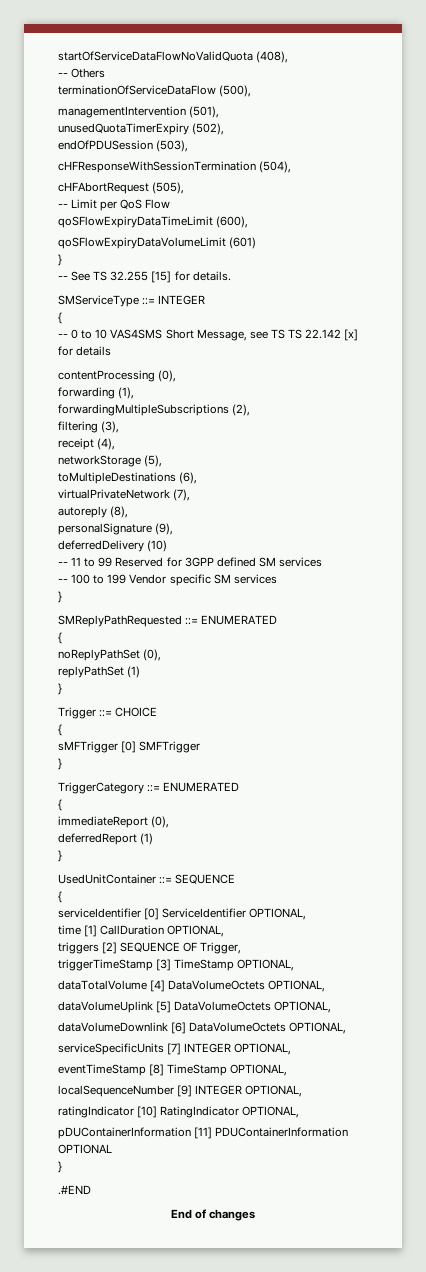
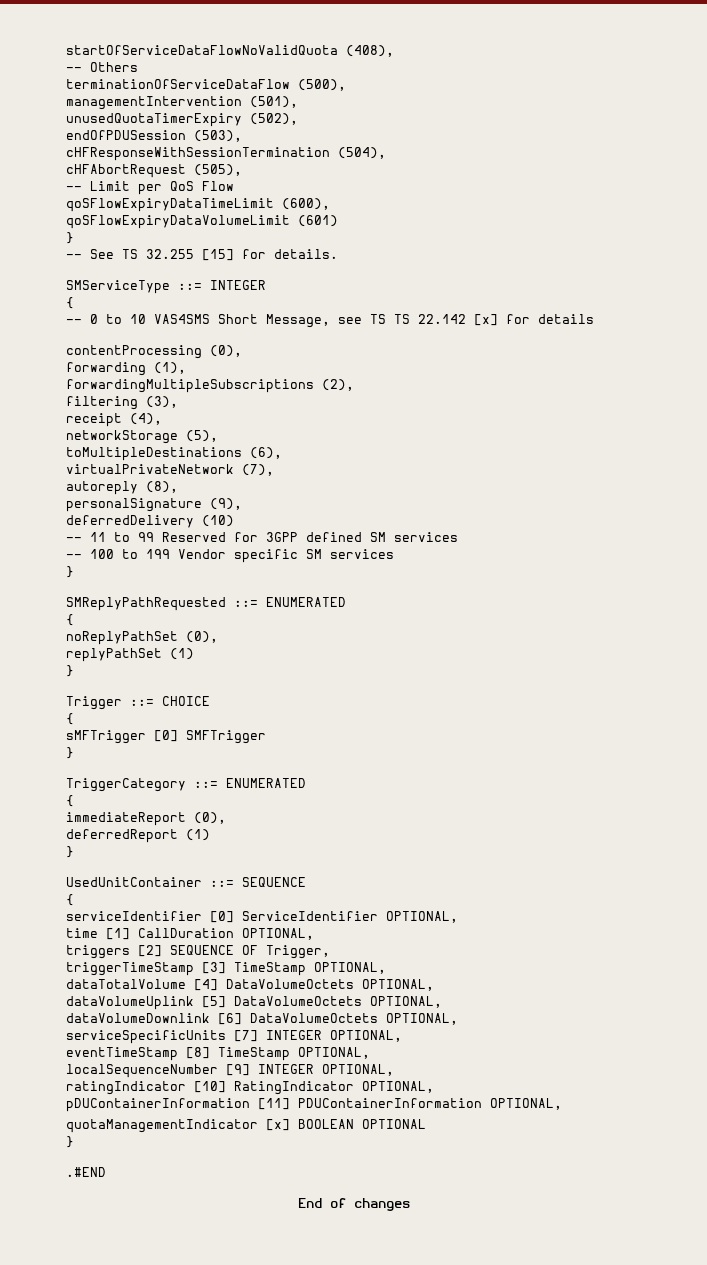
- pDUContainerInformation [11] PDUContainerInformation OPTIONAL
+ pDUContainerInformation [11] PDUContainerInformation OPTIONAL,
+ quotaManagementIndicator [x] BOOLEAN OPTIONAL

